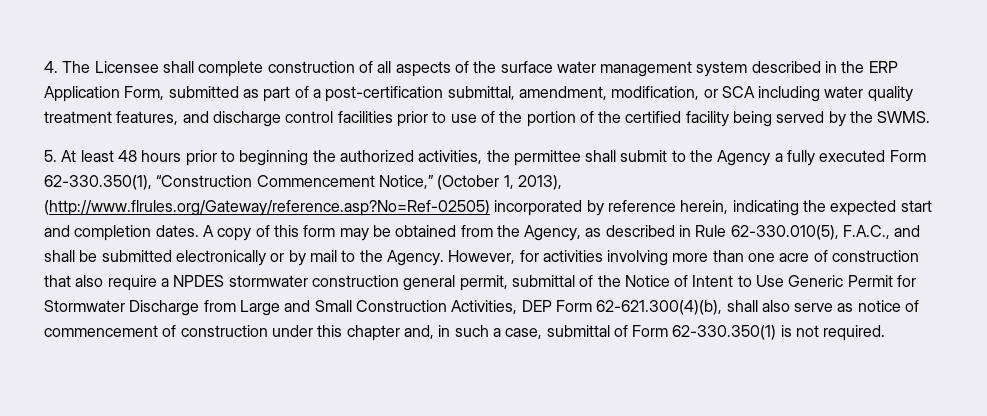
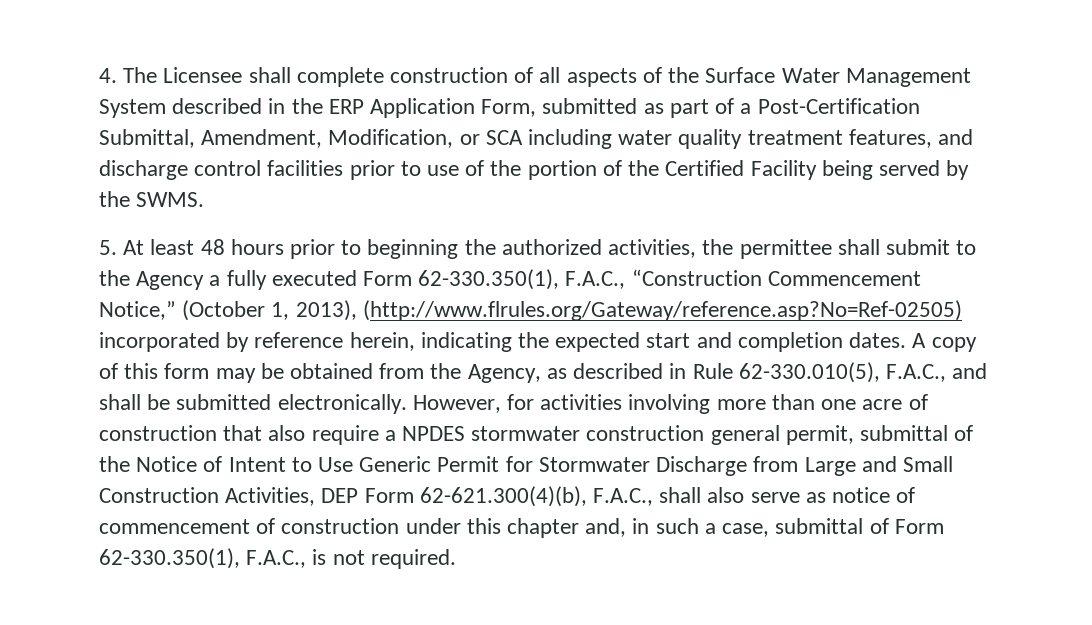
- 4. The Licensee shall complete construction of all aspects of the surface water management system described in the ERP Application Form, submitted as part of a post-certification submittal, amendment, modification, or SCA including water quality treatment features, and discharge control facilities prior to use of the portion of the certified facility being served by the SWMS.
+ 4. The Licensee shall complete construction of all aspects of the Surface Water Management System described in the ERP Application Form, submitted as part of a Post-Certification Submittal, Amendment, Modification, or SCA including water quality treatment features, and discharge control facilities prior to use of the portion of the Certified Facility being served by the SWMS.
- 5. At least 48 hours prior to beginning the authorized activities, the permittee shall submit to the Agency a fully executed Form 62-330.350(1), “Construction Commencement Notice,” (October 1, 2013), (http://www.flrules.org/Gateway/reference.asp?No=Ref-02505) incorporated by reference herein, indicating the expected start and completion dates.
+ 5. At least 48 hours prior to beginning the authorized activities, the permittee shall submit to the Agency a fully executed Form 62-330.350(1), F.A.C., “Construction Commencement Notice,” (October 1, 2013), (http://www.flrules.org/Gateway/reference.asp?No=Ref-02505) incorporated by reference herein, indicating the expected start and completion dates.
- A copy of this form may be obtained from the Agency, as described in Rule 62-330.010(5), F.A.C., and shall be submitted electronically or by mail to the Agency.
+ A copy of this form may be obtained from the Agency, as described in Rule 62-330.010(5), F.A.C., and shall be submitted electronically.
- However, for activities involving more than one acre of construction that also require a NPDES stormwater construction general permit, submittal of the Notice of Intent to Use Generic Permit for Stormwater Discharge from Large and Small Construction Activities, DEP Form 62-621.300(4)(b), shall also serve as notice of commencement of construction under this chapter and, in such a case, submittal of Form 62-330.350(1) is not required.
+ However, for activities involving more than one acre of construction that also require a NPDES stormwater construction general permit, submittal of the Notice of Intent to Use Generic Permit for Stormwater Discharge from Large and Small Construction Activities, DEP Form 62-621.300(4)(b), F.A.C., shall also serve as notice of commencement of construction under this chapter and, in such a case, submittal of Form 62-330.350(1), F.A.C., is not required.

